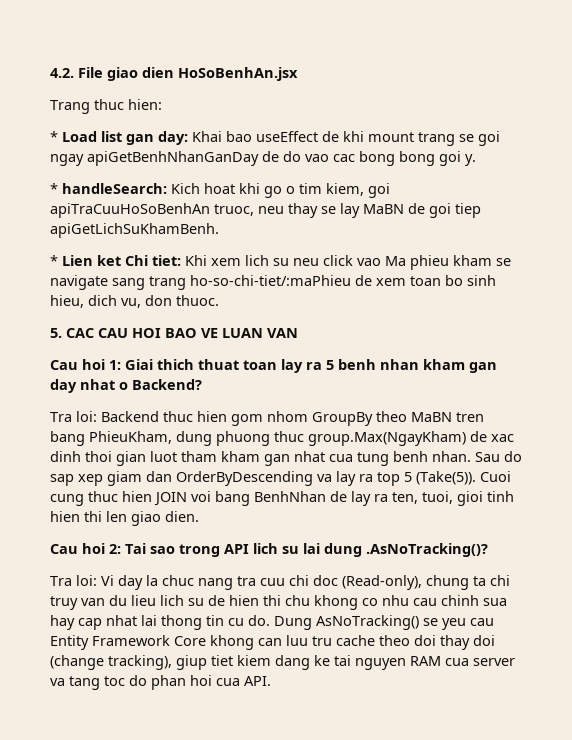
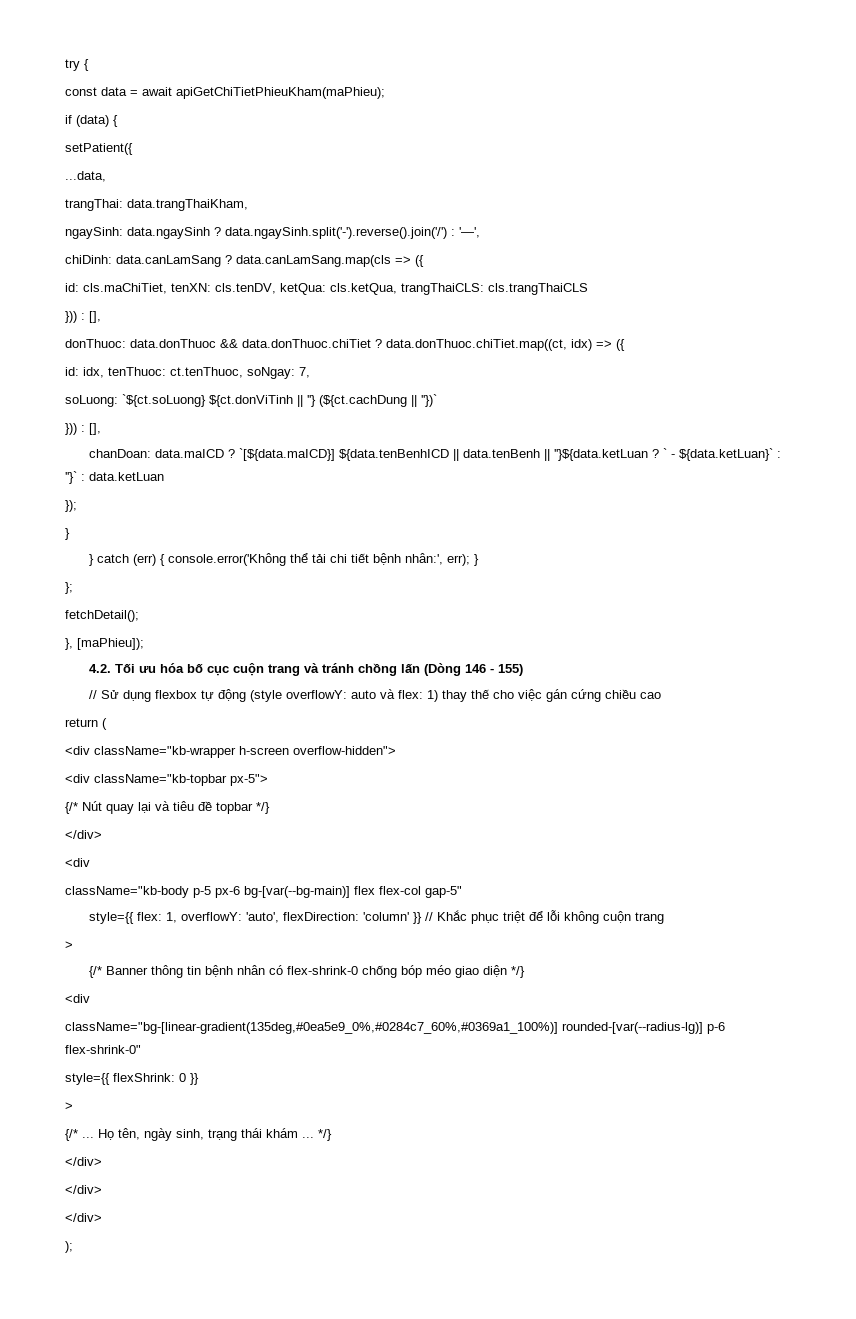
- 4.2. File giao dien HoSoBenhAn.jsx
- Trang thuc hien:
- * Load list gan day: Khai bao useEffect de khi mount trang se goi ngay apiGetBenhNhanGanDay de do vao cac bong bong goi y.
- * handleSearch: Kich hoat khi go o tim kiem, goi apiTraCuuHoSoBenhAn truoc, neu thay se lay MaBN de goi tiep apiGetLichSuKhamBenh.
- * Lien ket Chi tiet: Khi xem lich su neu click vao Ma phieu kham se navigate sang trang ho-so-chi-tiet/:maPhieu de xem toan bo sinh hieu, dich vu, don thuoc.
- 5. CAC CAU HOI BAO VE LUAN VAN
- Cau hoi 1: Giai thich thuat toan lay ra 5 benh nhan kham gan day nhat o Backend?
- Tra loi: Backend thuc hien gom nhom GroupBy theo MaBN tren bang PhieuKham, dung phuong thuc group.Max(NgayKham) de xac dinh thoi gian luot tham kham gan nhat cua tung benh nhan. Sau do sap xep giam dan OrderByDescending va lay ra top 5 (Take(5)). Cuoi cung thuc hien JOIN voi bang BenhNhan de lay ra ten, tuoi, gioi tinh hien thi len giao dien.
- Cau hoi 2: Tai sao trong API lich su lai dung .AsNoTracking()?
- Tra loi: Vi day la chuc nang tra cuu chi doc (Read-only), chung ta chi truy van du lieu lich su de hien thi chu khong co nhu cau chinh sua hay cap nhat lai thong tin cu do. Dung AsNoTracking() se yeu cau Entity Framework Core khong can luu tru cache theo doi thay doi (change tracking), giup tiet kiem dang ke tai nguyen RAM cua server va tang toc do phan hoi cua API.
+ try {
+ const data = await apiGetChiTietPhieuKham(maPhieu);
+ if (data) {
+ setPatient({
+ ...data,
+ trangThai: data.trangThaiKham,
+ ngaySinh: data.ngaySinh ? data.ngaySinh.split('-').reverse().join('/') : '—',
+ chiDinh: data.canLamSang ? data.canLamSang.map(cls => ({
+ id: cls.maChiTiet, tenXN: cls.tenDV, ketQua: cls.ketQua, trangThaiCLS: cls.trangThaiCLS
+ })) : [],
+ donThuoc: data.donThuoc && data.donThuoc.chiTiet ? data.donThuoc.chiTiet.map((ct, idx) => ({
+ id: idx, tenThuoc: ct.tenThuoc, soNgay: 7,
+ soLuong: `${ct.soLuong} ${ct.donViTinh || ''} (${ct.cachDung || ''})`
+ })) : [],
+ chanDoan: data.maICD ? `[${data.maICD}] ${data.tenBenhICD || data.tenBenh || ''}${data.ketLuan ? ` - ${data.ketLuan}` : ''}` : data.ketLuan
+ });
+ }
+ } catch (err) { console.error('Không thể tải chi tiết bệnh nhân:', err); }
+ };
+ fetchDetail();
+ }, [maPhieu]);
+ 4.2. Tối ưu hóa bố cục cuộn trang và tránh chồng lấn (Dòng 146 - 155)
+ // Sử dụng flexbox tự động (style overflowY: auto và flex: 1) thay thế cho việc gán cứng chiều cao
+ return (
+ <div className="kb-wrapper h-screen overflow-hidden">
+ <div className="kb-topbar px-5">
+ {/* Nút quay lại và tiêu đề topbar */}
+ </div>
+ <div
+ className="kb-body p-5 px-6 bg-[var(--bg-main)] flex flex-col gap-5"
+ style={{ flex: 1, overflowY: 'auto', flexDirection: 'column' }} // Khắc phục triệt để lỗi không cuộn trang
+ >
+ {/* Banner thông tin bệnh nhân có flex-shrink-0 chống bóp méo giao diện */}
+ <div
+ className="bg-[linear-gradient(135deg,#0ea5e9_0%,#0284c7_60%,#0369a1_100%)] rounded-[var(--radius-lg)] p-6 flex-shrink-0"
+ style={{ flexShrink: 0 }}
+ >
+ {/* ... Họ tên, ngày sinh, trạng thái khám ... */}
+ </div>
+ </div>
+ </div>
+ );

